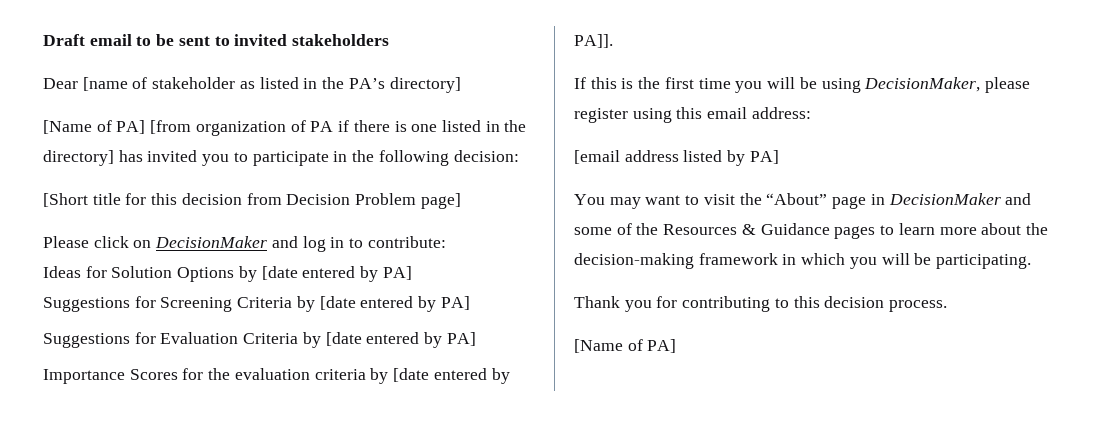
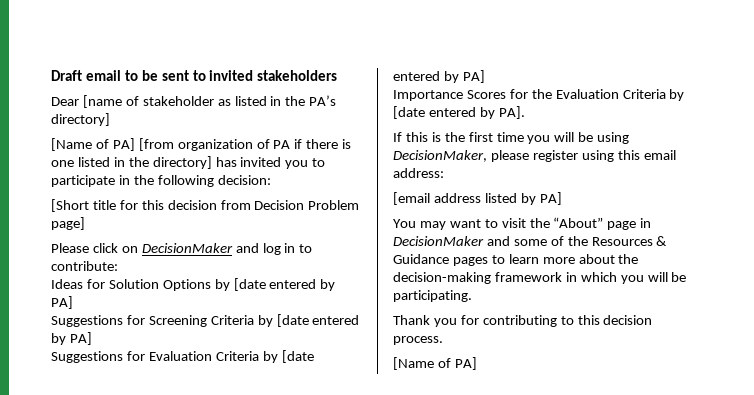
- Importance Scores for the evaluation criteria by [date entered by PA]].
+ Importance Scores for the Evaluation Criteria by [date entered by PA].

